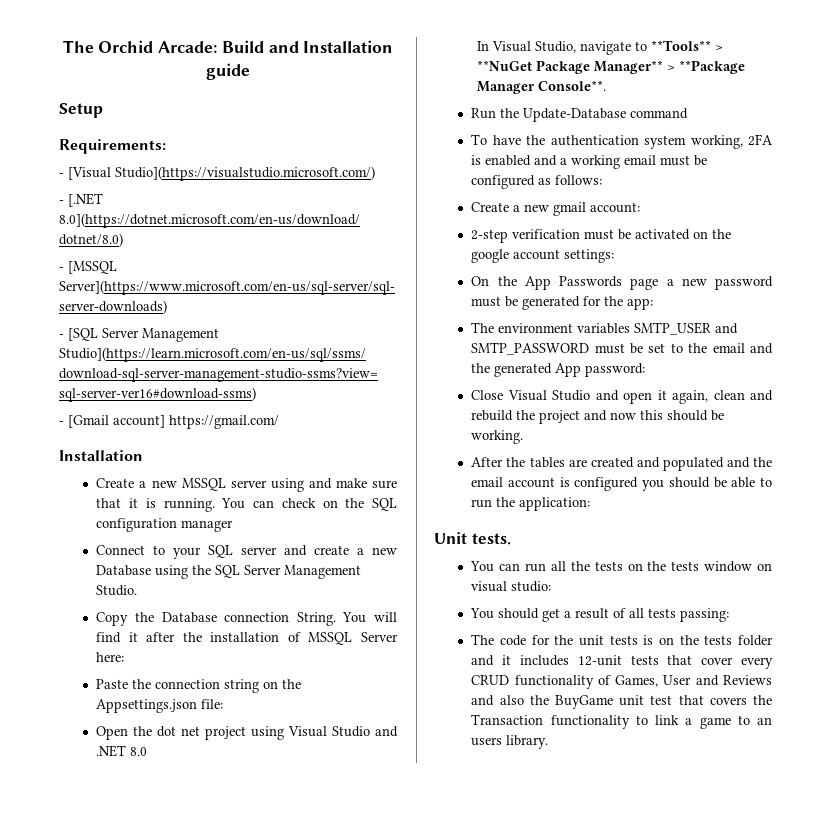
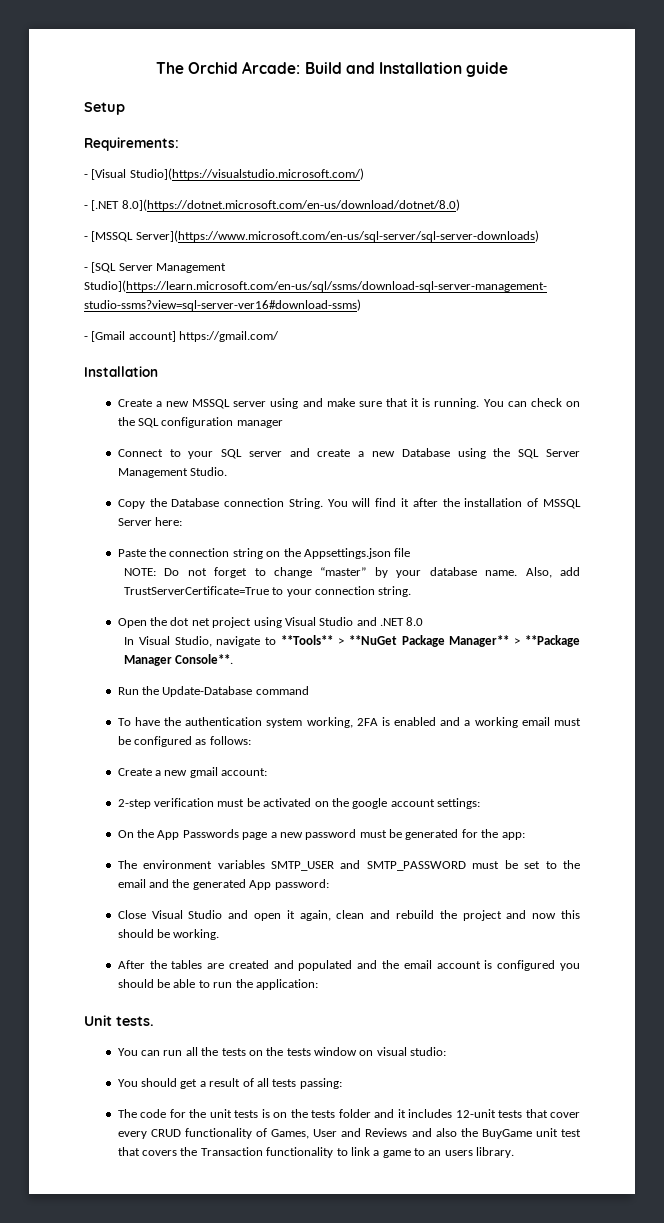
- Paste the connection string on the Appsettings.json file:
+ Paste the connection string on the Appsettings.json file
+ NOTE: Do not forget to change “master” by your database name. Also, add TrustServerCertificate=True to your connection string.

